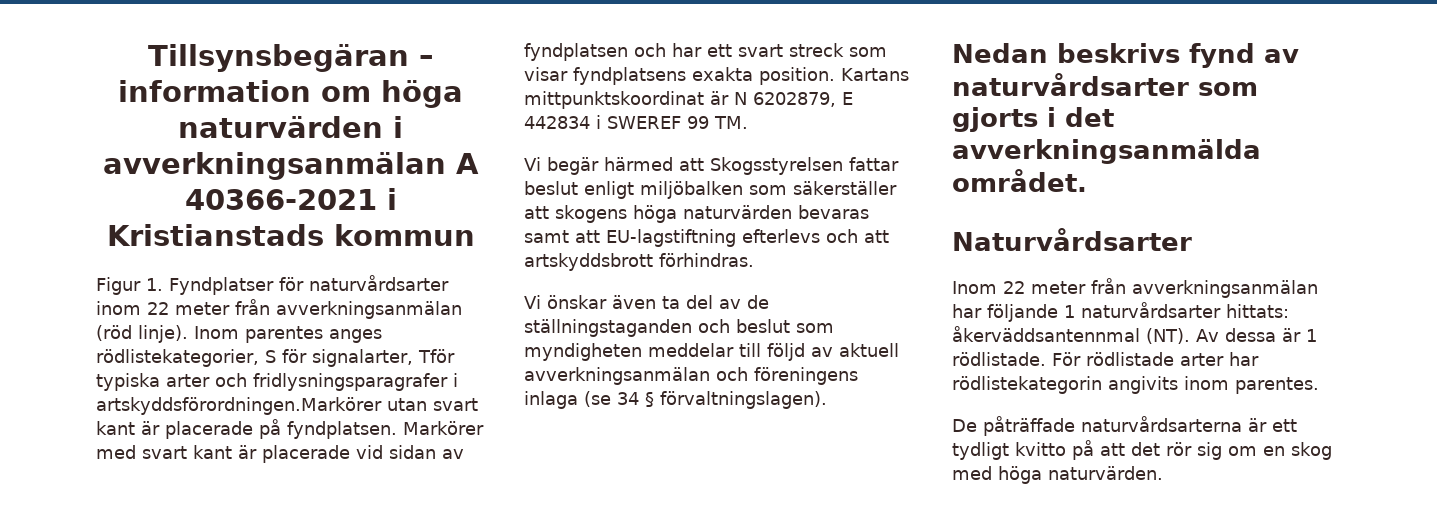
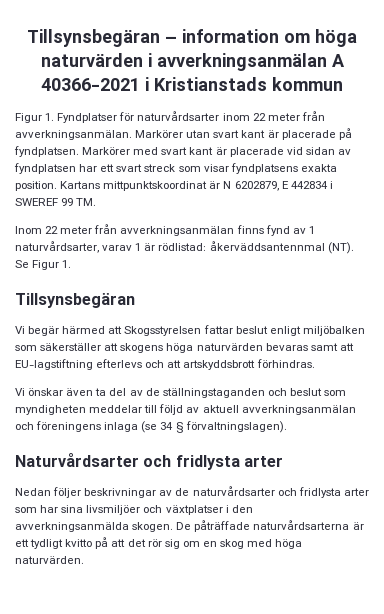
- Figur 1. Fyndplatser för naturvårdsarter inom 22 meter från avverkningsanmälan (röd linje). Inom parentes anges rödlistekategorier, S för signalarter, Tför typiska arter och fridlysningsparagrafer i artskyddsförordningen.Markörer utan svart kant är placerade på fyndplatsen.
+ Figur 1. Fyndplatser för naturvårdsarter inom 22 meter från avverkningsanmälan. Markörer utan svart kant är placerade på fyndplatsen.
- Markörer med svart kant är placerade vid sidan av fyndplatsen och har ett svart streck som visar fyndplatsens exakta position.
+ Markörer med svart kant är placerade vid sidan av fyndplatsen har ett svart streck som visar fyndplatsens exakta position.
+ Inom 22 meter från avverkningsanmälan finns fynd av 1 naturvårdsarter, varav 1 är rödlistad: åkerväddsantennmal (NT). Se Figur 1.
+ Tillsynsbegäran
- Nedan beskrivs fynd av naturvårdsarter som gjorts i det avverkningsanmälda området.
- Naturvårdsarter
- Inom 22 meter från avverkningsanmälan har följande 1 naturvårdsarter hittats: åkerväddsantennmal (NT). Av dessa är 1 rödlistade. För rödlistade arter har rödlistekategorin angivits inom parentes.
- De påträffade naturvårdsarterna är ett tydligt kvitto på att det rör sig om en skog med höga naturvärden.
+ Naturvårdsarter och fridlysta arter
+ Nedan följer beskrivningar av de naturvårdsarter och fridlysta arter som har sina livsmiljöer och växtplatser i den avverkningsanmälda skogen. De påträffade naturvårdsarterna är ett tydligt kvitto på att det rör sig om en skog med höga naturvärden.

